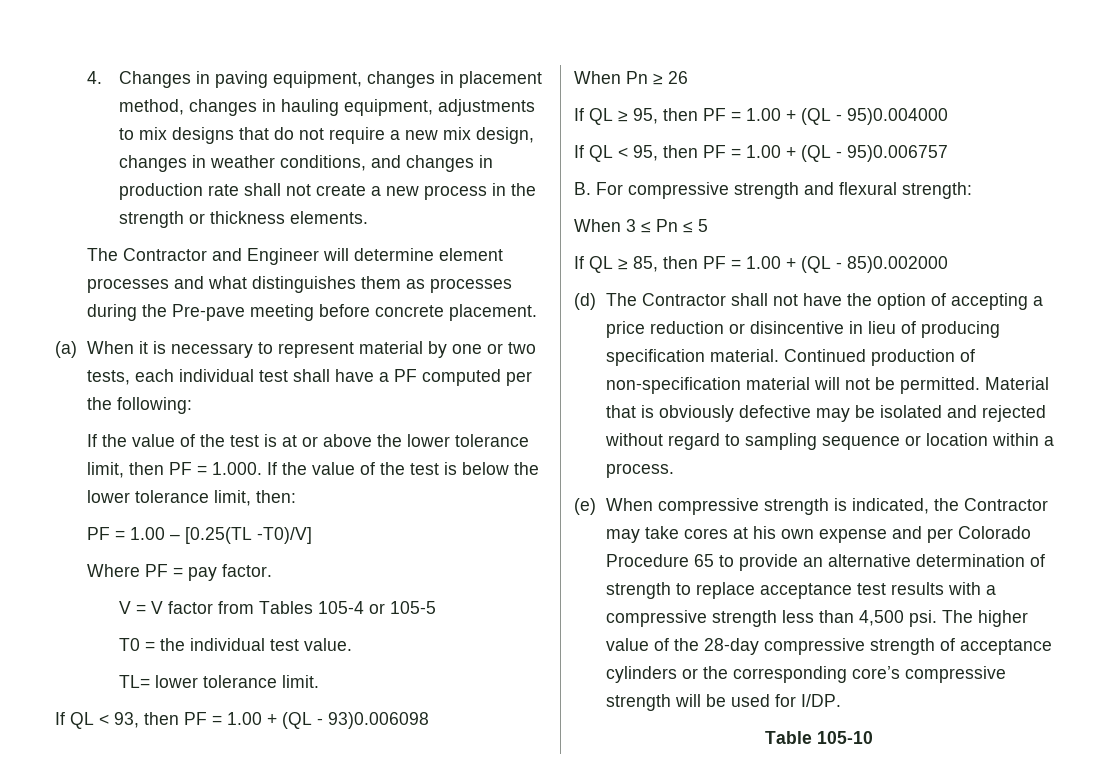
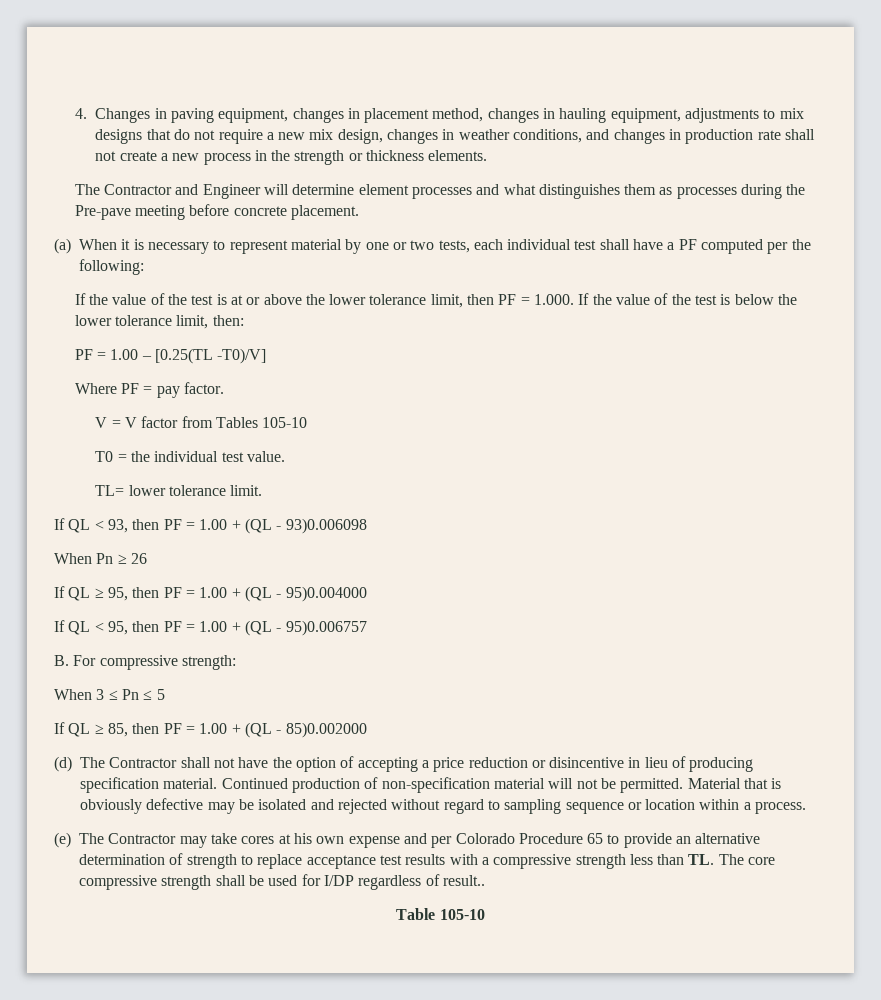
- V = V factor from Tables 105-4 or 105-5
+ V = V factor from Tables 105-10
- B. For compressive strength and flexural strength:
+ B. For compressive strength:
- (e) When compressive strength is indicated, the Contractor may take cores at his own expense and per Colorado Procedure 65 to provide an alternative determination of strength to replace acceptance test results with a compressive strength less than 4,500 psi. The higher value of the 28-day compressive strength of acceptance cylinders or the corresponding core’s compressive strength will be used for I/DP.
+ (e) The Contractor may take cores at his own expense and per Colorado Procedure 65 to provide an alternative determination of strength to replace acceptance test results with a compressive strength less than TL. The core compressive strength shall be used for I/DP regardless of result..

